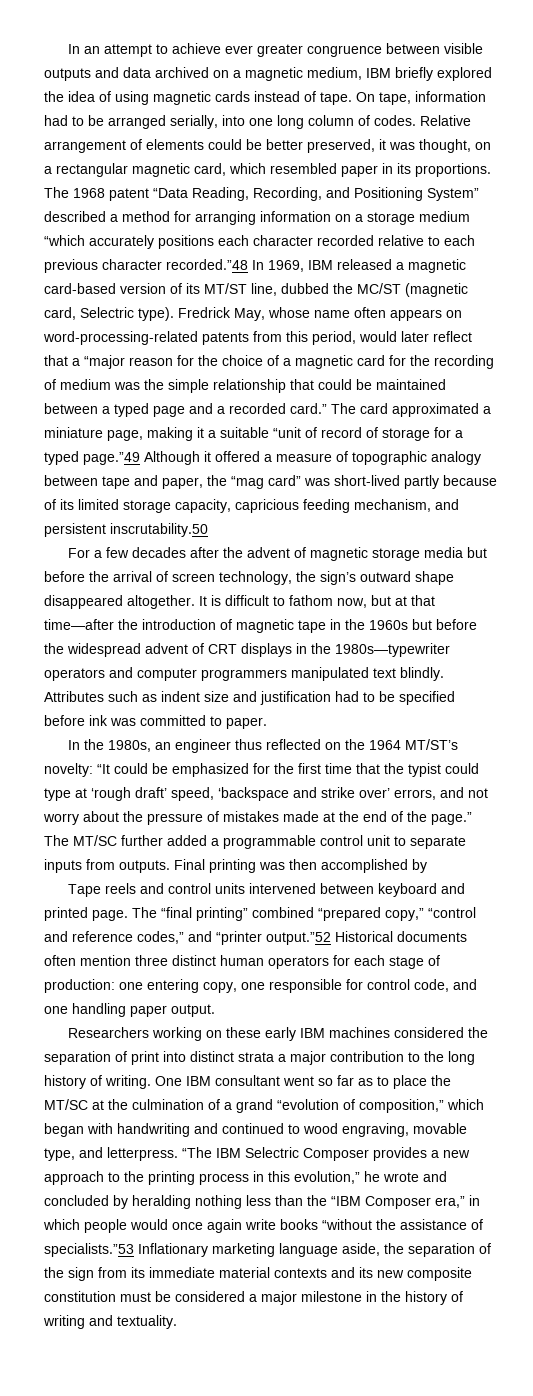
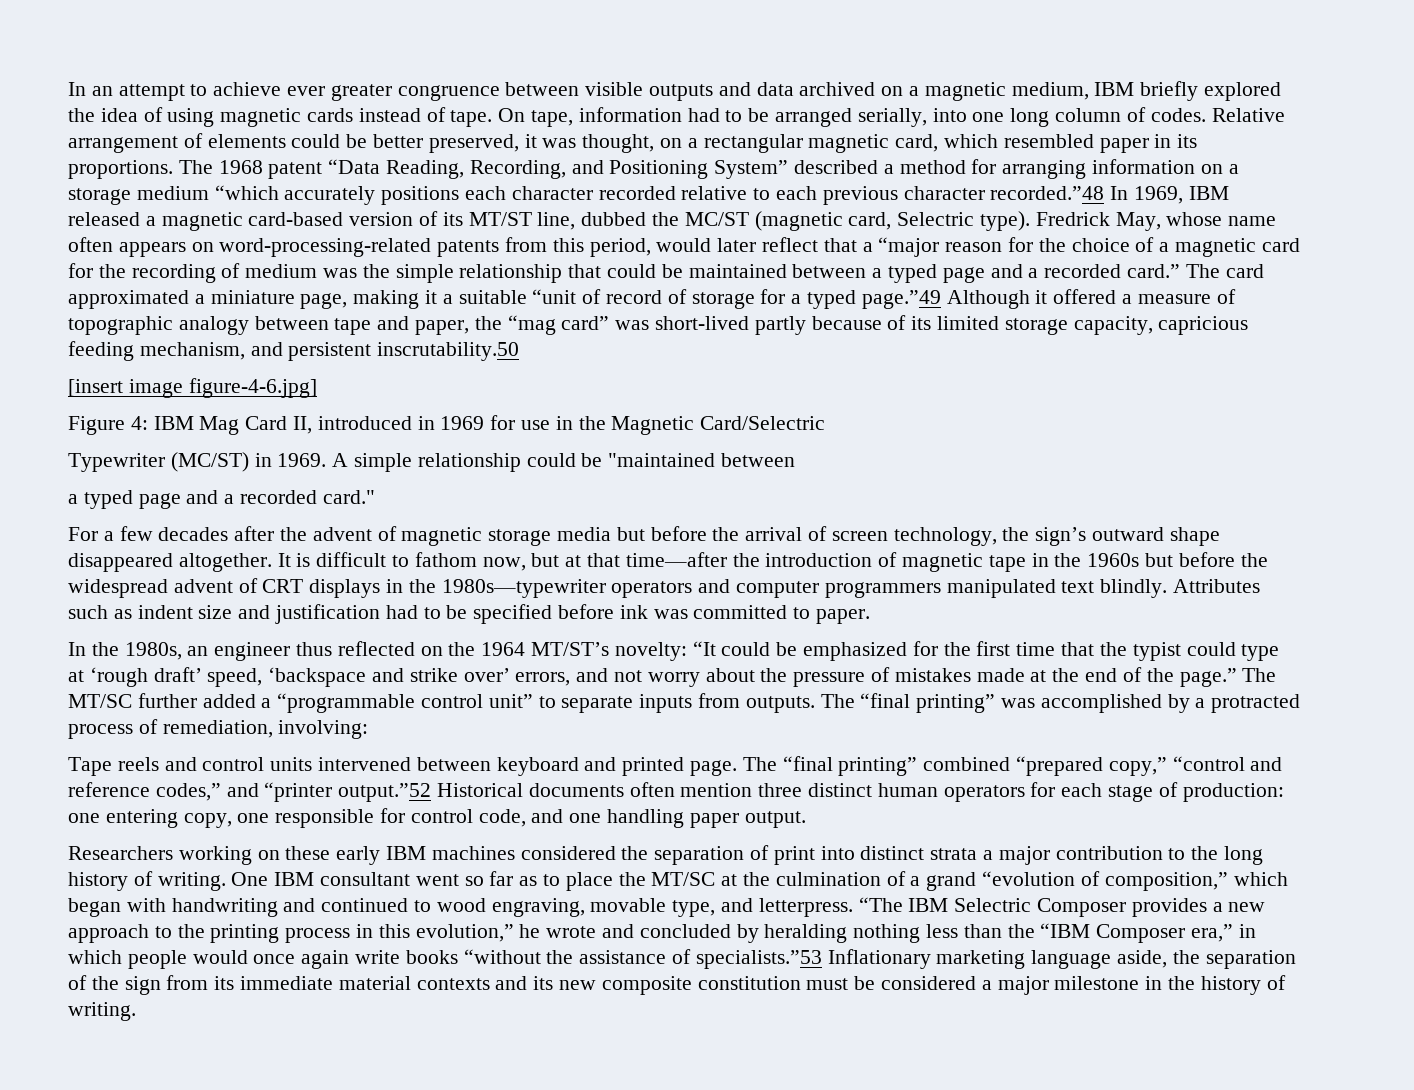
+ [insert image figure-4-6.jpg]
+ Figure 4: IBM Mag Card II, introduced in 1969 for use in the Magnetic Card/Selectric
+ Typewriter (MC/ST) in 1969. A simple relationship could be "maintained between
+ a typed page and a recorded card."
- The MT/SC further added a programmable control unit to separate inputs from outputs.
+ The MT/SC further added a “programmable control unit” to separate inputs from outputs.
- Final printing was then accomplished by
+ The “final printing” was accomplished by a protracted process of remediation, involving:
- “The IBM Selectric Composer provides a new approach to the printing process in this evolution,” he wrote and concluded by heralding nothing less than the “IBM Composer era,” in which people would once again write books “without the assistance of specialists.”53 Inflationary marketing language aside, the separation of the sign from its immediate material contexts and its new composite constitution must be considered a major milestone in the history of writing and textuality.
+ “The IBM Selectric Composer provides a new approach to the printing process in this evolution,” he wrote and concluded by heralding nothing less than the “IBM Composer era,” in which people would once again write books “without the assistance of specialists.”53 Inflationary marketing language aside, the separation of the sign from its immediate material contexts and its new composite constitution must be considered a major milestone in the history of writing.

